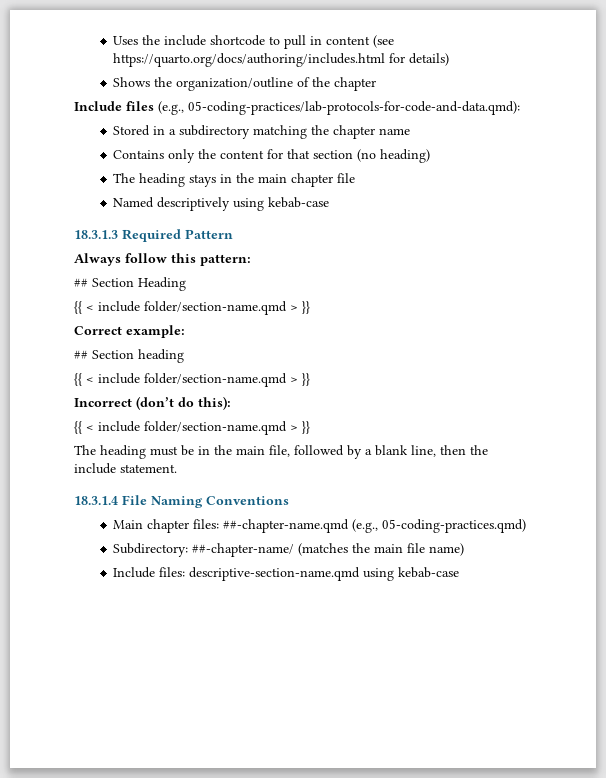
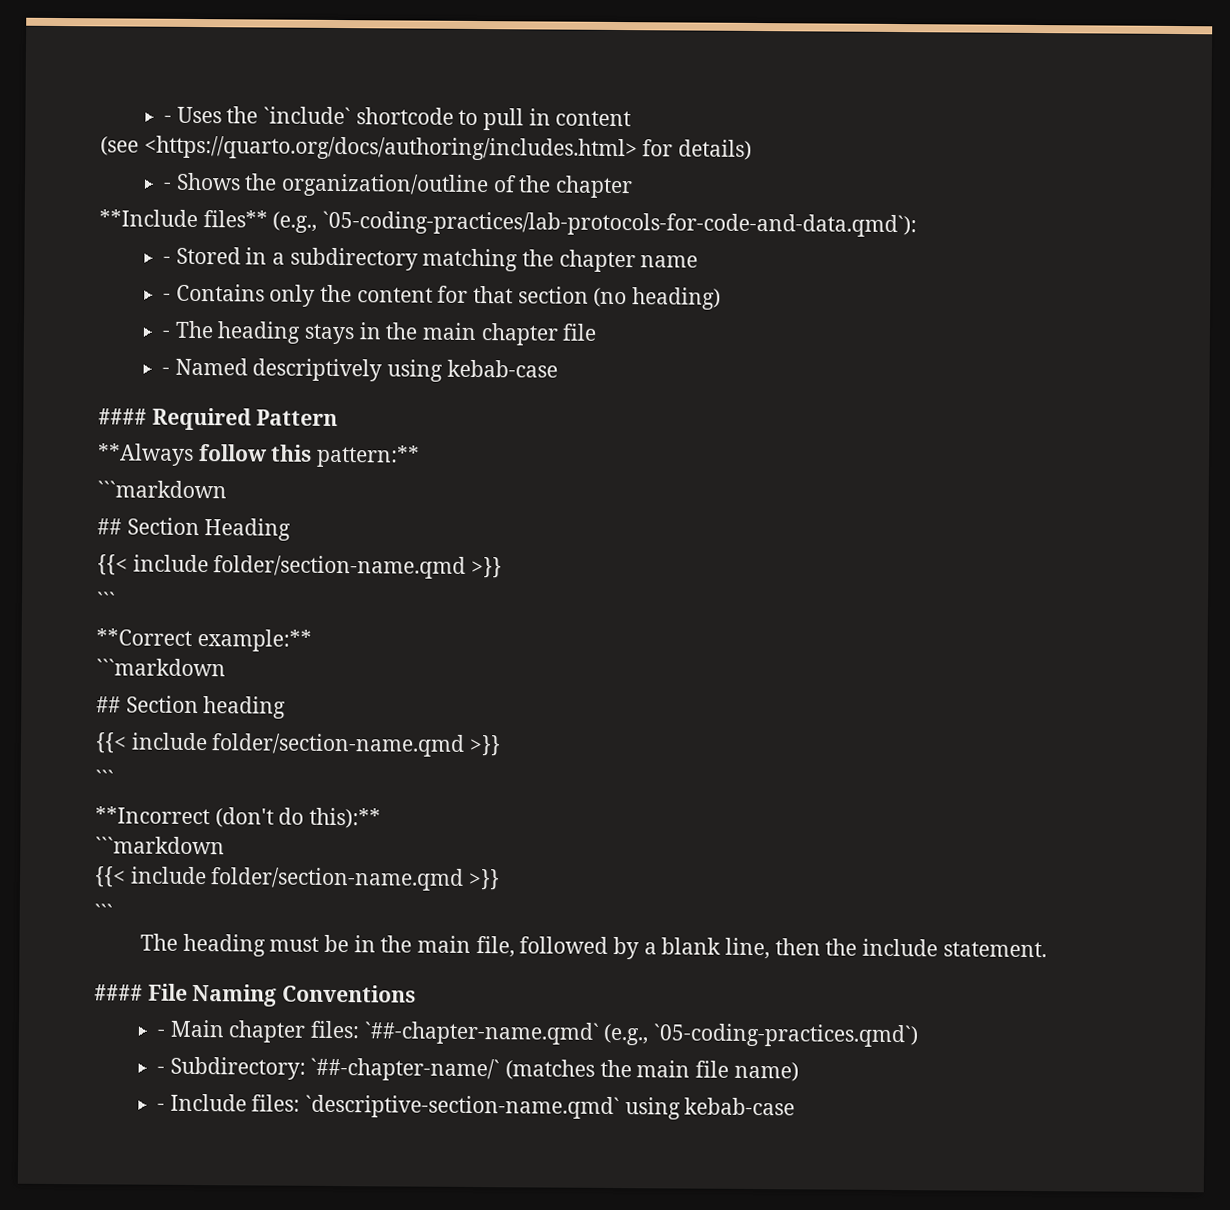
- Uses the include shortcode to pull in content (see https://quarto.org/docs/authoring/includes.html for details)
+ - Uses the `include` shortcode to pull in content
+ (see <https://quarto.org/docs/authoring/includes.html> for details)
- Shows the organization/outline of the chapter
+ - Shows the organization/outline of the chapter
- Include files (e.g., 05-coding-practices/lab-protocols-for-code-and-data.qmd):
- Stored in a subdirectory matching the chapter name
+ **Include files** (e.g., `05-coding-practices/lab-protocols-for-code-and-data.qmd`):
+ - Stored in a subdirectory matching the chapter name
- Contains only the content for that section (no heading)
+ - Contains only the content for that section (no heading)
- The heading stays in the main chapter file
+ - The heading stays in the main chapter file
- Named descriptively using kebab-case
+ - Named descriptively using kebab-case
- 18.3.1.3 Required Pattern
+ #### Required Pattern
- Always follow this pattern:
+ **Always follow this pattern:**
+ ```markdown
  ## Section Heading
- {{ < include folder/section-name.qmd > }}
- Correct example:
+ {{< include folder/section-name.qmd >}}
+ ```
+ **Correct example:**
+ ```markdown
  ## Section heading
- {{ < include folder/section-name.qmd > }}
- Incorrect (don’t do this):
- {{ < include folder/section-name.qmd > }}
+ {{< include folder/section-name.qmd >}}
+ ```
+ **Incorrect (don't do this):**
+ ```markdown
+ {{< include folder/section-name.qmd >}}
+ ```
- 18.3.1.4 File Naming Conventions
+ #### File Naming Conventions
- Main chapter files: ##-chapter-name.qmd (e.g., 05-coding-practices.qmd)
- Subdirectory: ##-chapter-name/ (matches the main file name)
+ - Main chapter files: `##-chapter-name.qmd` (e.g., `05-coding-practices.qmd`)
+ - Subdirectory: `##-chapter-name/` (matches the main file name)
- Include files: descriptive-section-name.qmd using kebab-case
+ - Include files: `descriptive-section-name.qmd` using kebab-case

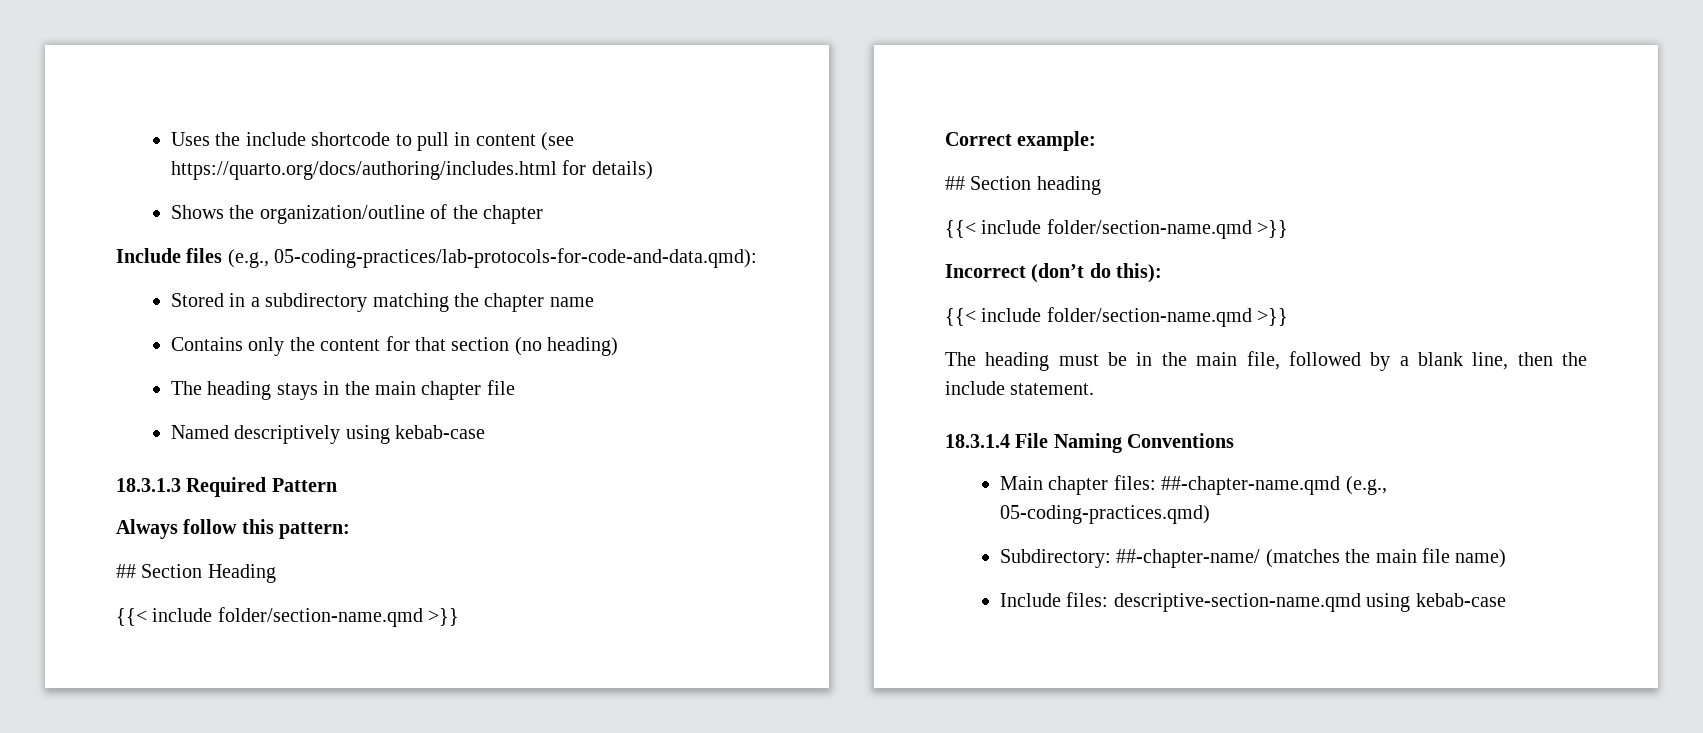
- - Uses the `include` shortcode to pull in content
- (see <https://quarto.org/docs/authoring/includes.html> for details)
+ Uses the include shortcode to pull in content (see https://quarto.org/docs/authoring/includes.html for details)
- - Shows the organization/outline of the chapter
+ Shows the organization/outline of the chapter
- **Include files** (e.g., `05-coding-practices/lab-protocols-for-code-and-data.qmd`):
- - Stored in a subdirectory matching the chapter name
+ Include files (e.g., 05-coding-practices/lab-protocols-for-code-and-data.qmd):
+ Stored in a subdirectory matching the chapter name
- - Contains only the content for that section (no heading)
+ Contains only the content for that section (no heading)
- - The heading stays in the main chapter file
+ The heading stays in the main chapter file
- - Named descriptively using kebab-case
+ Named descriptively using kebab-case
- #### Required Pattern
+ 18.3.1.3 Required Pattern
- **Always follow this pattern:**
- ```markdown
+ Always follow this pattern:
  ## Section Heading
  {{< include folder/section-name.qmd >}}
- ```
- **Correct example:**
- ```markdown
+ Correct example:
  ## Section heading
  {{< include folder/section-name.qmd >}}
- ```
- **Incorrect (don't do this):**
- ```markdown
+ Incorrect (don’t do this):
  {{< include folder/section-name.qmd >}}
- ```
- #### File Naming Conventions
+ 18.3.1.4 File Naming Conventions
- - Main chapter files: `##-chapter-name.qmd` (e.g., `05-coding-practices.qmd`)
- - Subdirectory: `##-chapter-name/` (matches the main file name)
+ Main chapter files: ##-chapter-name.qmd (e.g., 05-coding-practices.qmd)
+ Subdirectory: ##-chapter-name/ (matches the main file name)
- - Include files: `descriptive-section-name.qmd` using kebab-case
+ Include files: descriptive-section-name.qmd using kebab-case

